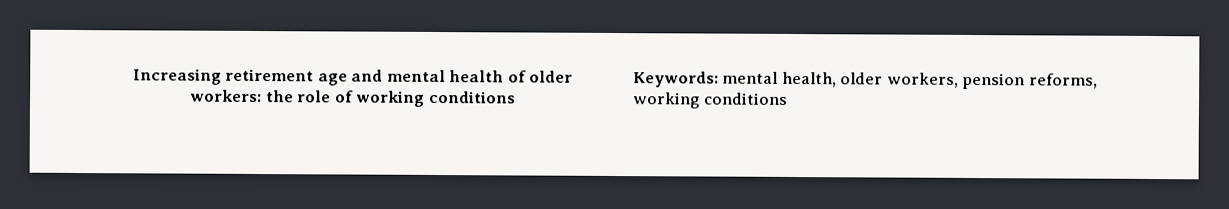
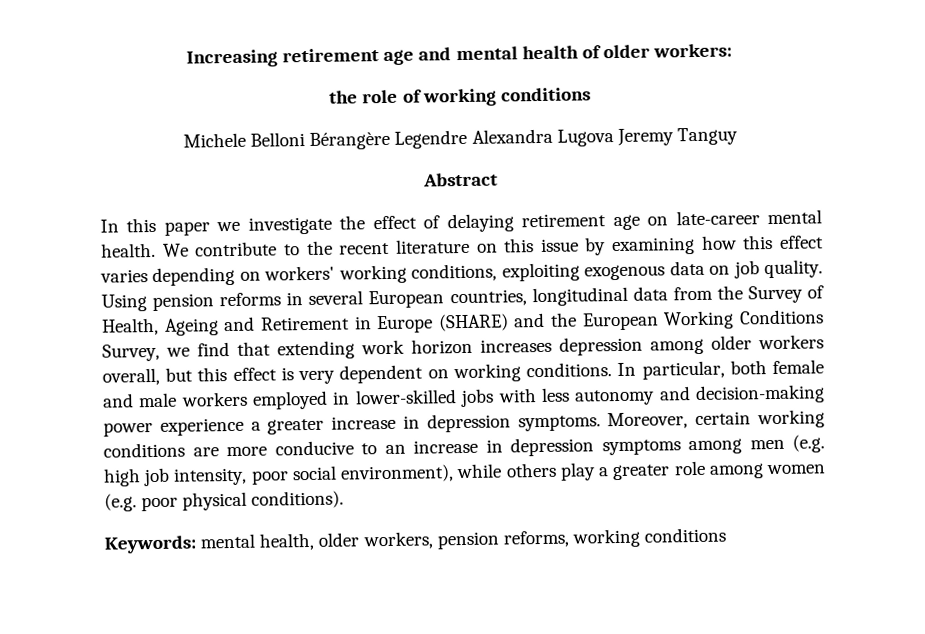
- Increasing retirement age and mental health of older workers: the role of working conditions
+ Increasing retirement age and mental health of older workers:
+ the role of working conditions
+ Michele Belloni Bérangère Legendre Alexandra Lugova Jeremy Tanguy
+ Abstract
+ In this paper we investigate the effect of delaying retirement age on late-career mental health. We contribute to the recent literature on this issue by examining how this effect varies depending on workers' working conditions, exploiting exogenous data on job quality. Using pension reforms in several European countries, longitudinal data from the Survey of Health, Ageing and Retirement in Europe (SHARE) and the European Working Conditions Survey, we find that extending work horizon increases depression among older workers overall, but this effect is very dependent on working conditions. In particular, both female and male workers employed in lower-skilled jobs with less autonomy and decision-making power experience a greater increase in depression symptoms. Moreover, certain working conditions are more conducive to an increase in depression symptoms among men (e.g. high job intensity, poor social environment), while others play a greater role among women (e.g. poor physical conditions).

